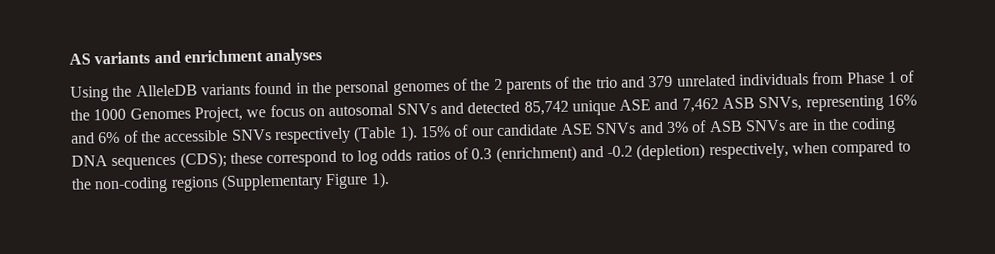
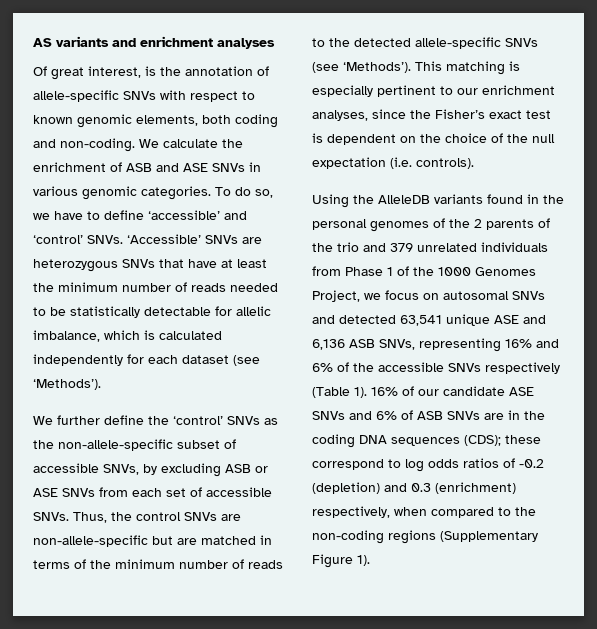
+ Of great interest, is the annotation of allele-specific SNVs with respect to known genomic elements, both coding and non-coding. We calculate the enrichment of ASB and ASE SNVs in various genomic categories. To do so, we have to define ‘accessible’ and ‘control’ SNVs. ‘Accessible’ SNVs are heterozygous SNVs that have at least the minimum number of reads needed to be statistically detectable for allelic imbalance, which is calculated independently for each dataset (see ‘Methods’).
+ We further define the ‘control’ SNVs as the non-allele-specific subset of accessible SNVs, by excluding ASB or ASE SNVs from each set of accessible SNVs. Thus, the control SNVs are non-allele-specific but are matched in terms of the minimum number of reads to the detected allele-specific SNVs (see ‘Methods’). This matching is especially pertinent to our enrichment analyses, since the Fisher’s exact test is dependent on the choice of the null expectation (i.e. controls).
- Using the AlleleDB variants found in the personal genomes of the 2 parents of the trio and 379 unrelated individuals from Phase 1 of the 1000 Genomes Project, we focus on autosomal SNVs and detected 85,742 unique ASE and 7,462 ASB SNVs, representing 16% and 6% of the accessible SNVs respectively (Table 1).
+ Using the AlleleDB variants found in the personal genomes of the 2 parents of the trio and 379 unrelated individuals from Phase 1 of the 1000 Genomes Project, we focus on autosomal SNVs and detected 63,541 unique ASE and 6,136 ASB SNVs, representing 16% and 6% of the accessible SNVs respectively (Table 1).
- 15% of our candidate ASE SNVs and 3% of ASB SNVs are in the coding DNA sequences (CDS); these correspond to log odds ratios of 0.3 (enrichment) and -0.2 (depletion) respectively, when compared to the non-coding regions (Supplementary Figure 1).
+ 16% of our candidate ASE SNVs and 6% of ASB SNVs are in the coding DNA sequences (CDS); these correspond to log odds ratios of -0.2 (depletion) and 0.3 (enrichment) respectively, when compared to the non-coding regions (Supplementary Figure 1).

